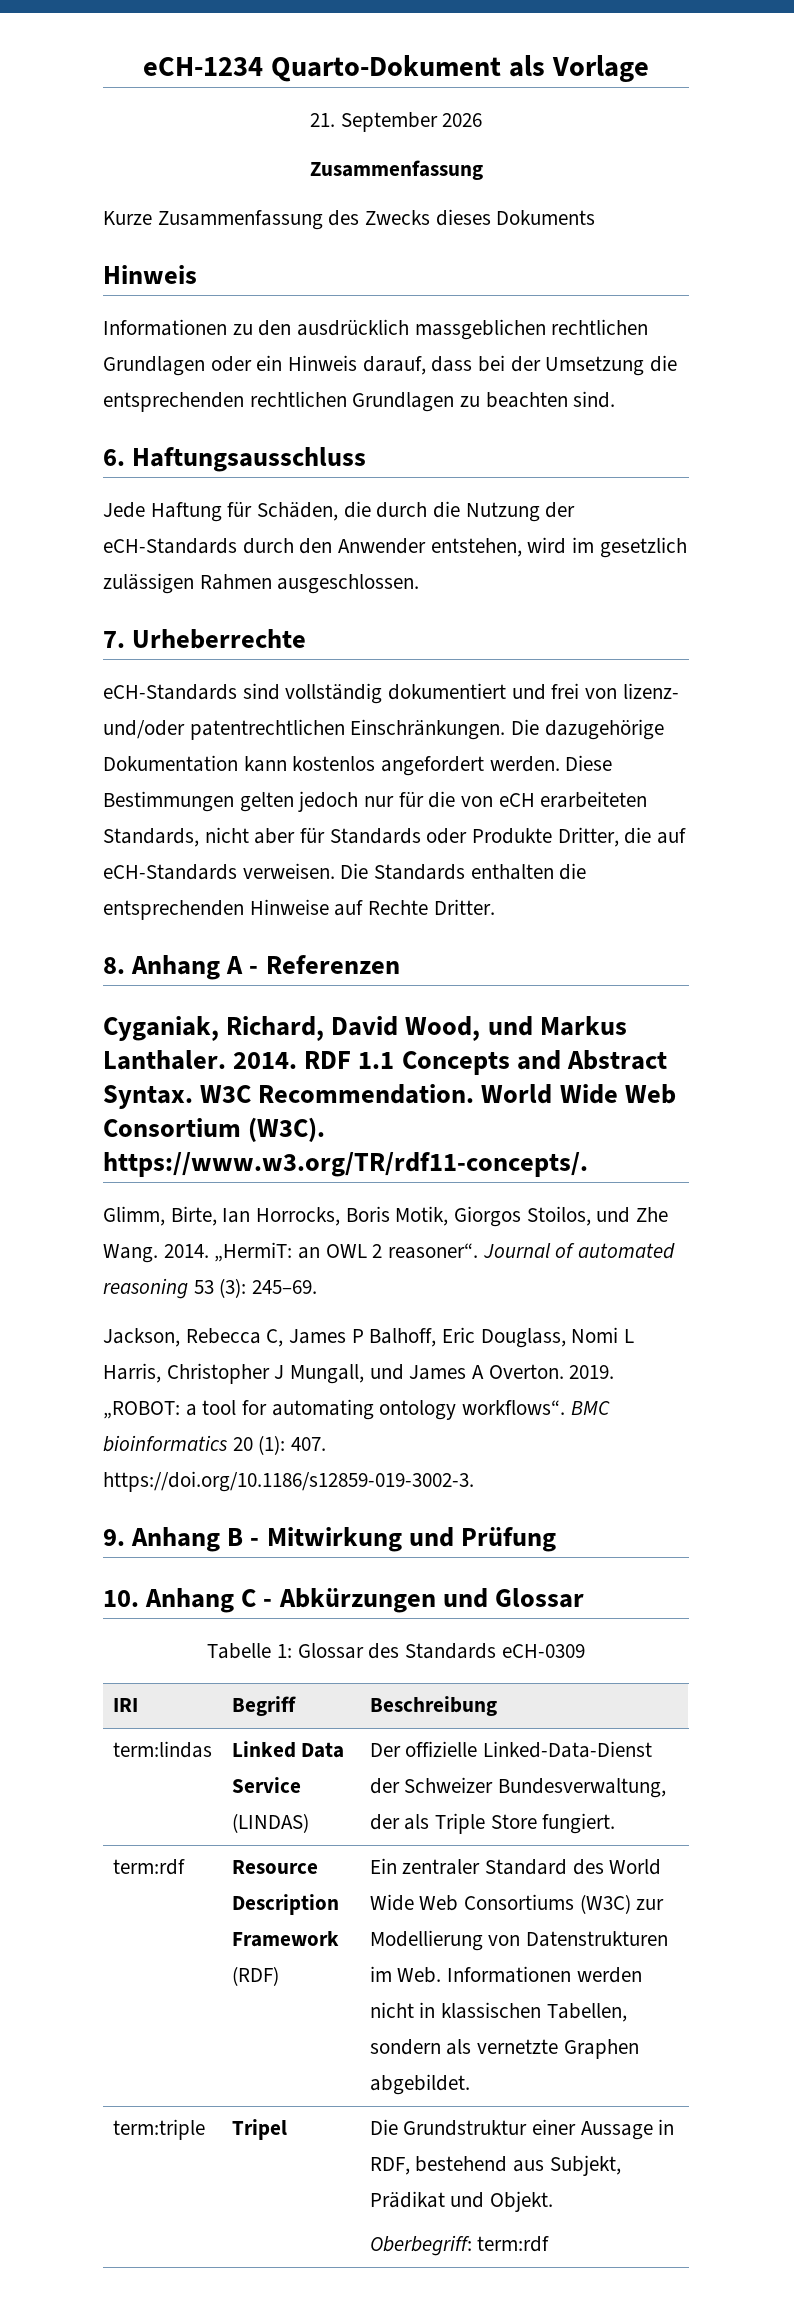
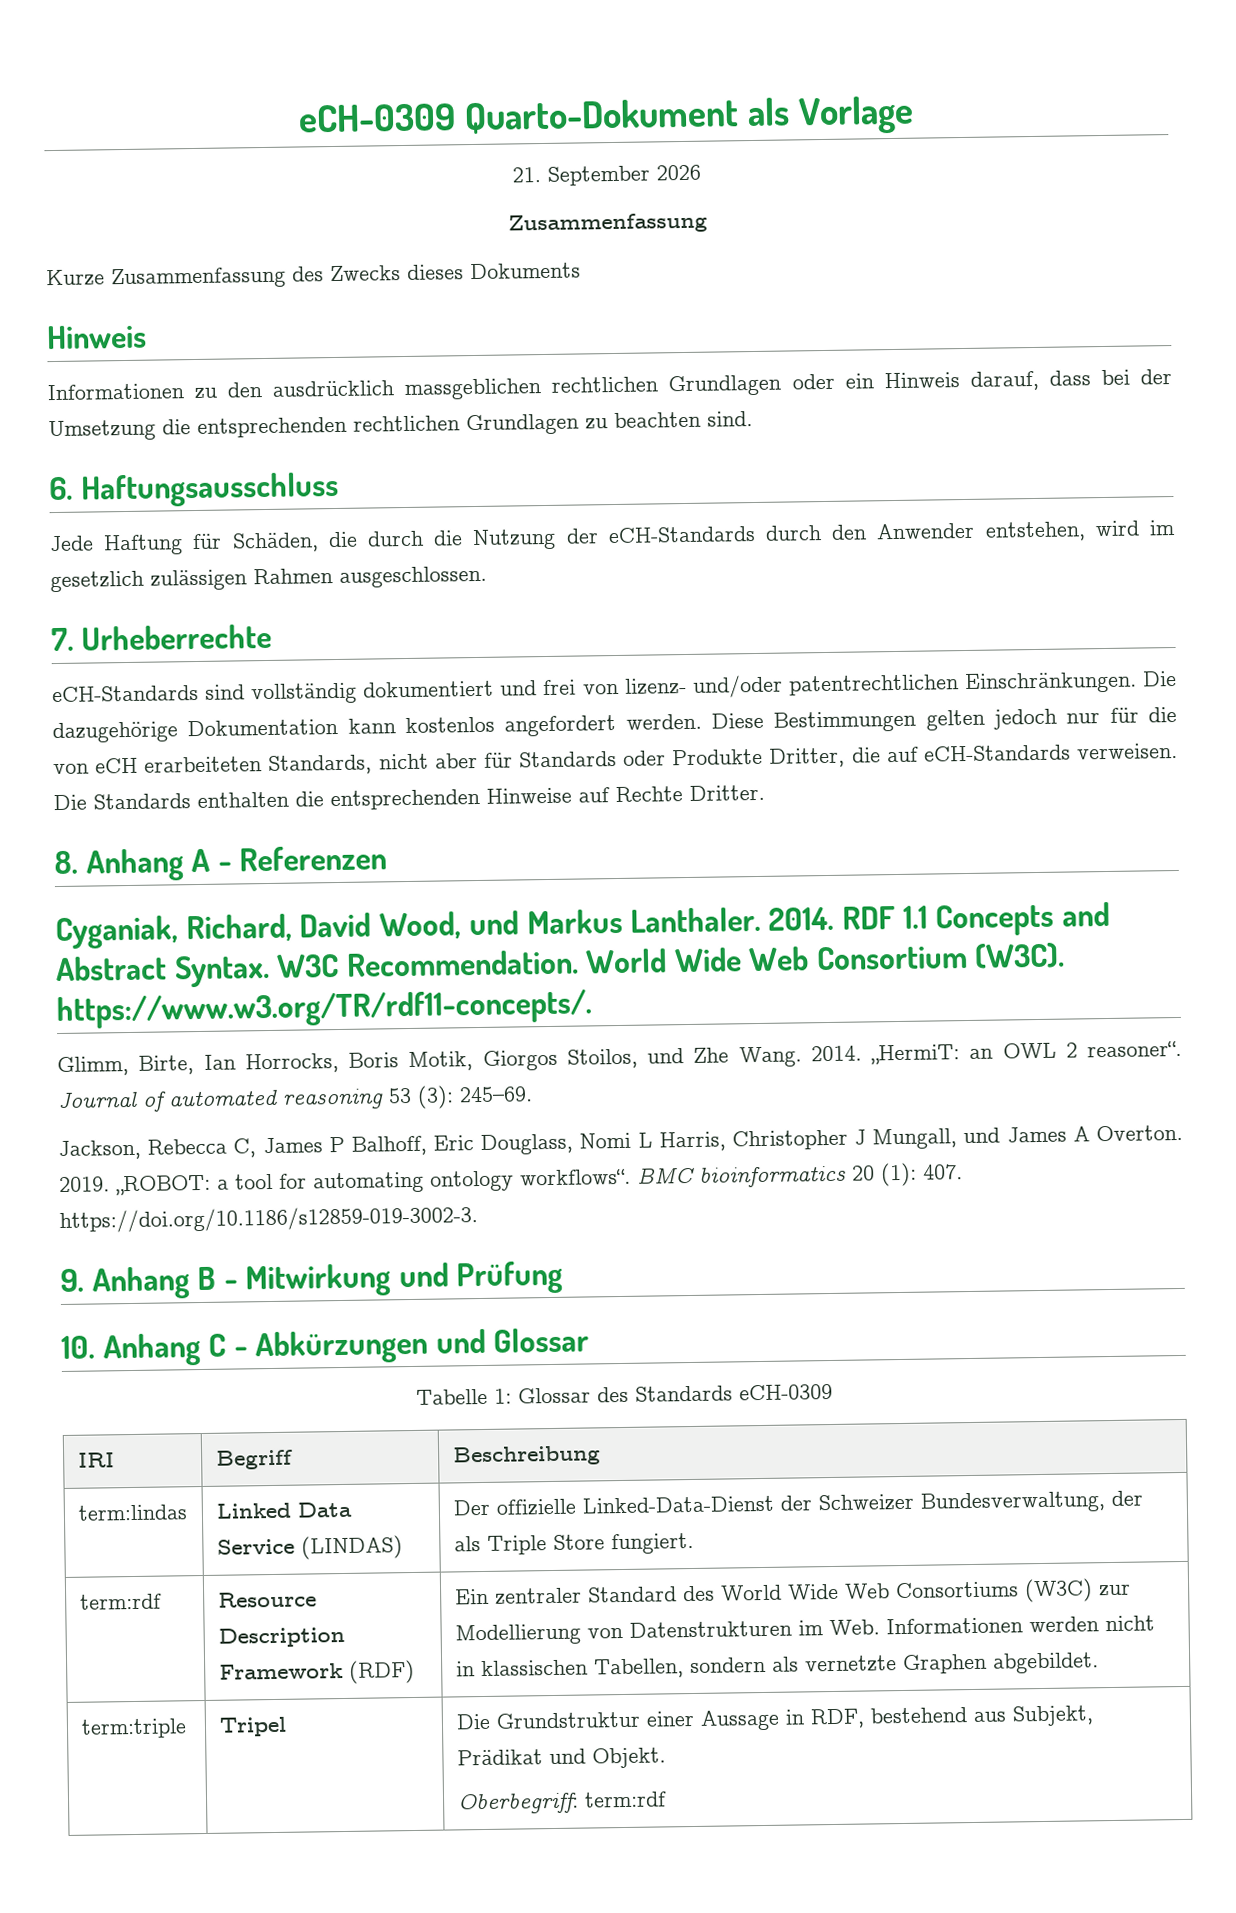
- eCH-1234 Quarto-Dokument als Vorlage
+ eCH-0309 Quarto-Dokument als Vorlage

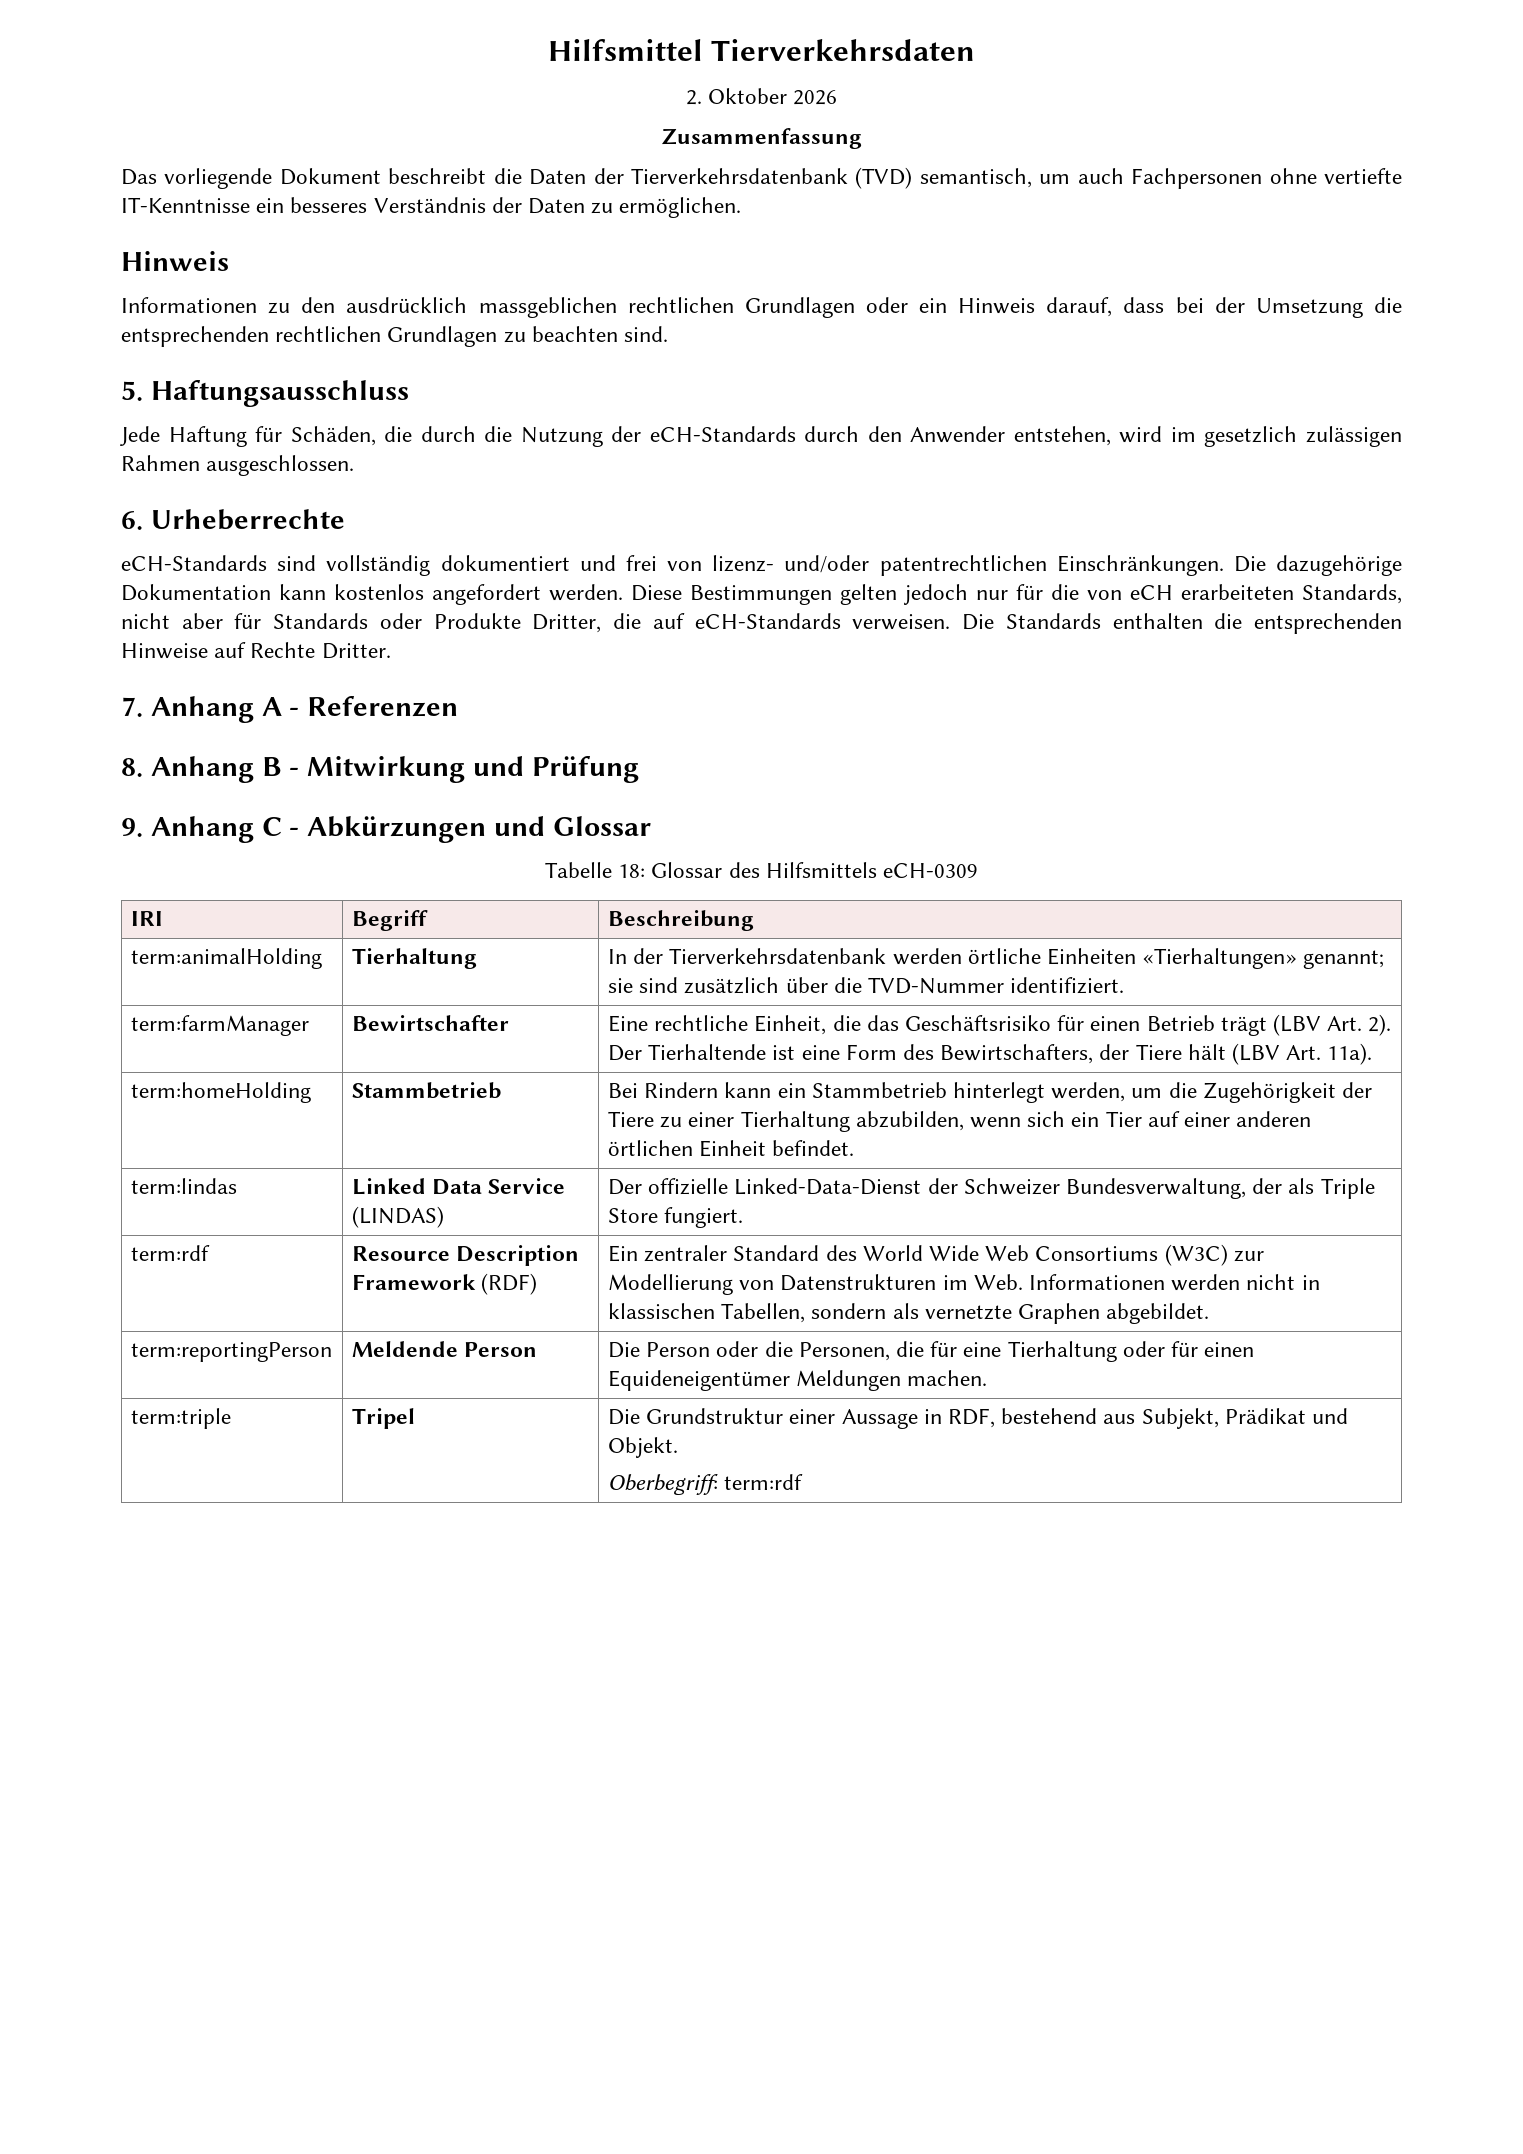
- eCH-0309 Quarto-Dokument als Vorlage
- 21. September 2026
+ Hilfsmittel Tierverkehrsdaten
+ 2. Oktober 2026
  Zusammenfassung
- Kurze Zusammenfassung des Zwecks dieses Dokuments
+ Das vorliegende Dokument beschreibt die Daten der Tierverkehrsdatenbank (TVD) semantisch, um auch Fachpersonen ohne vertiefte IT-Kenntnisse ein besseres Verständnis der Daten zu ermöglichen.
- 6. Haftungsausschluss
+ 5. Haftungsausschluss
- 7. Urheberrechte
+ 6. Urheberrechte
- 8. Anhang A - Referenzen
+ 7. Anhang A - Referenzen
- Cyganiak, Richard, David Wood, und Markus Lanthaler. 2014. RDF 1.1 Concepts and Abstract Syntax. W3C Recommendation. World Wide Web Consortium (W3C). https://www.w3.org/TR/rdf11-concepts/.
- Glimm, Birte, Ian Horrocks, Boris Motik, Giorgos Stoilos, und Zhe Wang. 2014. „HermiT: an OWL 2 reasoner“. Journal of automated reasoning 53 (3): 245–69.
- Jackson, Rebecca C, James P Balhoff, Eric Douglass, Nomi L Harris, Christopher J Mungall, und James A Overton. 2019. „ROBOT: a tool for automating ontology workflows“. BMC bioinformatics 20 (1): 407. https://doi.org/10.1186/s12859-019-3002-3.
- 9. Anhang B - Mitwirkung und Prüfung
+ 8. Anhang B - Mitwirkung und Prüfung
- 10. Anhang C - Abkürzungen und Glossar
+ 9. Anhang C - Abkürzungen und Glossar
- Tabelle 1: Glossar des Standards eCH-0309
+ Tabelle 18: Glossar des Hilfsmittels eCH-0309
+ term:animalHolding | Tierhaltung | In der Tierverkehrsdatenbank werden örtliche Einheiten «Tierhaltungen» genannt; sie sind zusätzlich über die TVD-Nummer identifiziert.
+ term:farmManager | Bewirtschafter | Eine rechtliche Einheit, die das Geschäftsrisiko für einen Betrieb trägt (LBV Art. 2). Der Tierhaltende ist eine Form des Bewirtschafters, der Tiere hält (LBV Art. 11a).
+ term:homeHolding | Stammbetrieb | Bei Rindern kann ein Stammbetrieb hinterlegt werden, um die Zugehörigkeit der Tiere zu einer Tierhaltung abzubilden, wenn sich ein Tier auf einer anderen örtlichen Einheit befindet.
+ term:reportingPerson | Meldende Person | Die Person oder die Personen, die für eine Tierhaltung oder für einen Equideneigentümer Meldungen machen.

